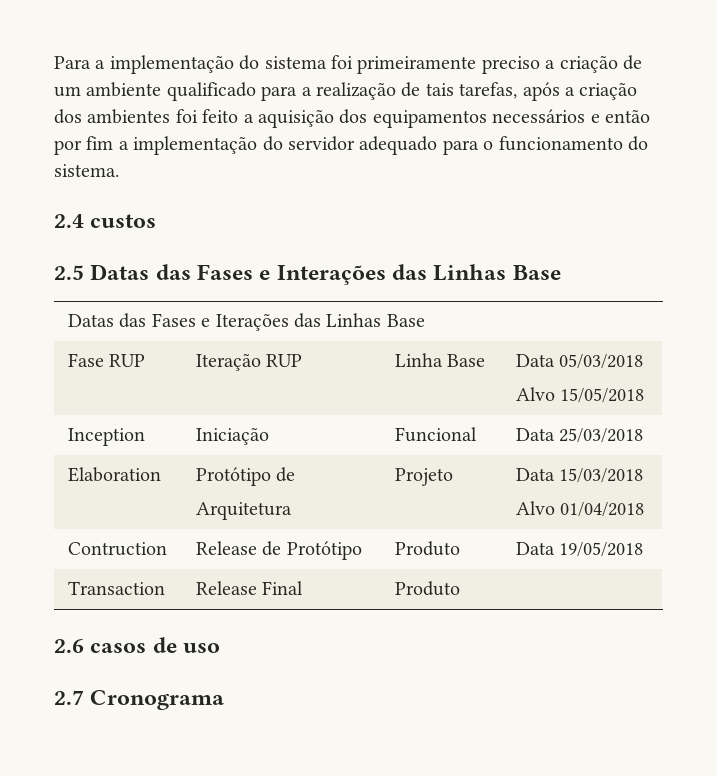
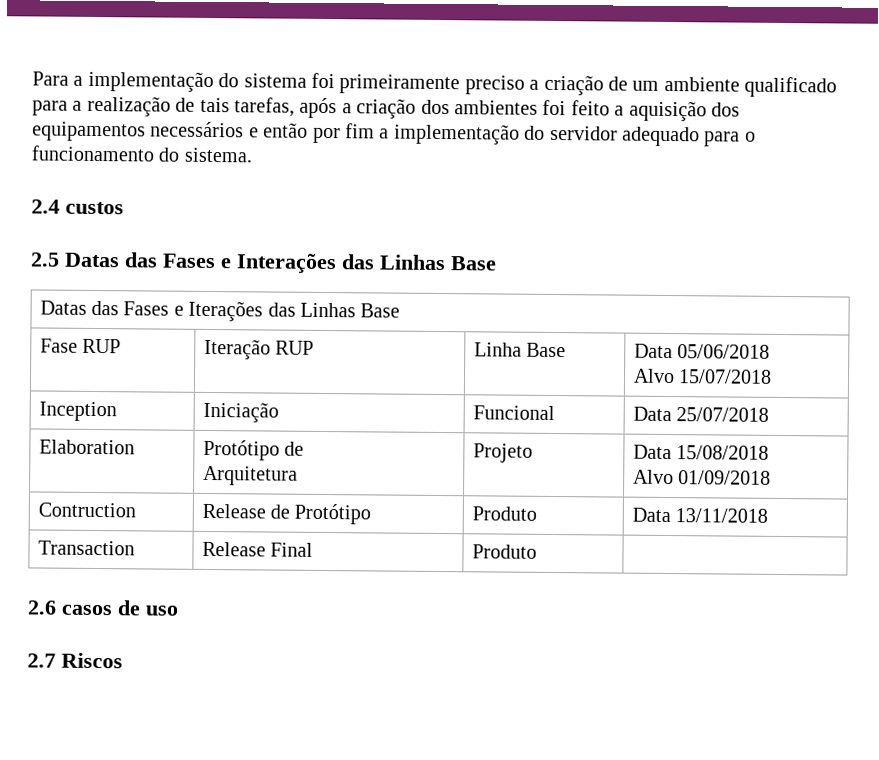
- Fase RUP | Iteração RUP | Linha Base | Data 05/03/2018
- Alvo 15/05/2018
+ Fase RUP | Iteração RUP | Linha Base | Data 05/06/2018
+ Alvo 15/07/2018
- Inception | Iniciação | Funcional | Data 25/03/2018
+ Inception | Iniciação | Funcional | Data 25/07/2018
  Elaboration | Protótipo de
- Arquitetura | Projeto | Data 15/03/2018
- Alvo 01/04/2018
+ Arquitetura | Projeto | Data 15/08/2018
+ Alvo 01/09/2018
- Contruction | Release de Protótipo | Produto | Data 19/05/2018
+ Contruction | Release de Protótipo | Produto | Data 13/11/2018
- 2.7 Cronograma
+ 2.7 Riscos

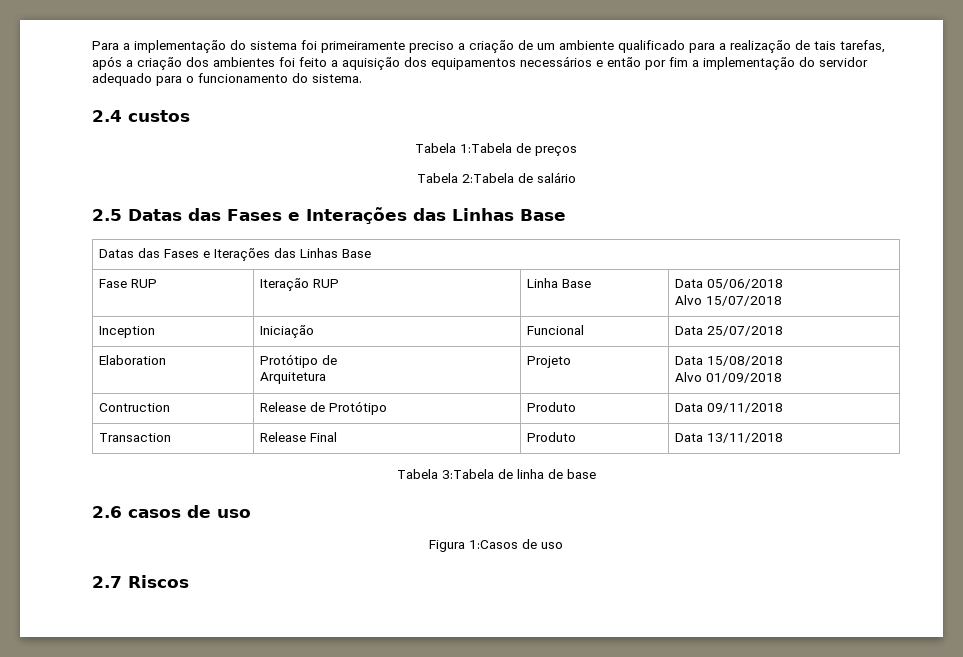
+ Tabela 1:Tabela de preços
+ Tabela 2:Tabela de salário
- Contruction | Release de Protótipo | Produto | Data 13/11/2018
+ Contruction | Release de Protótipo | Produto | Data 09/11/2018
- Transaction | Release Final | Produto |
+ Transaction | Release Final | Produto | Data 13/11/2018
+ Tabela 3:Tabela de linha de base
+ Figura 1:Casos de uso

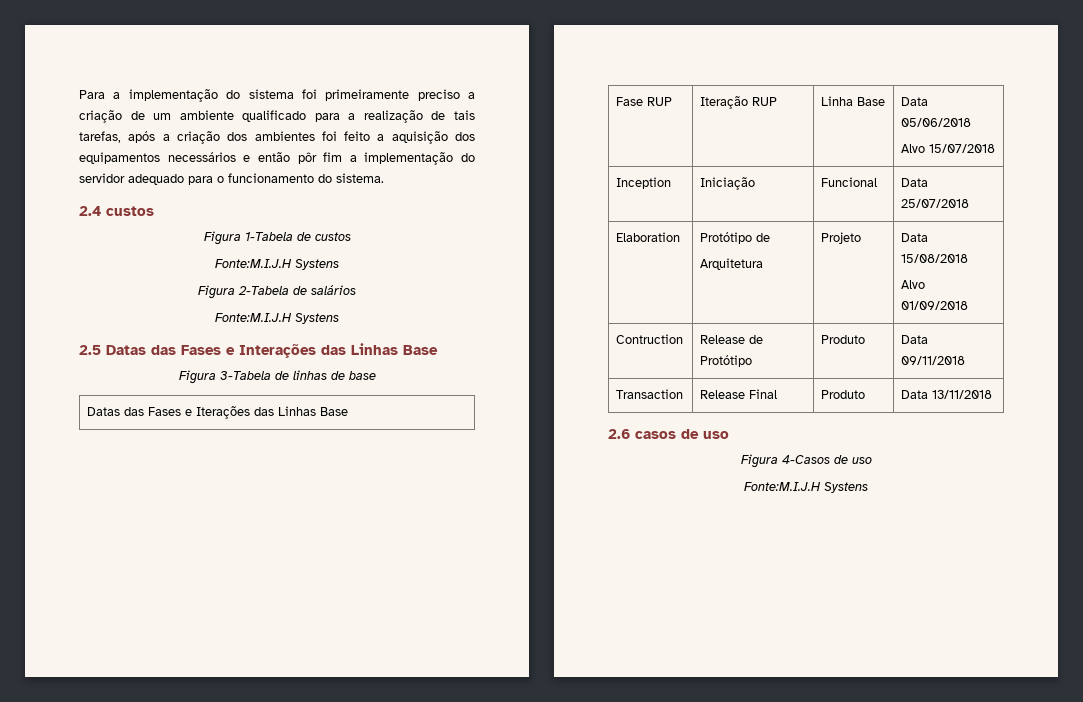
- Para a implementação do sistema foi primeiramente preciso a criação de um ambiente qualificado para a realização de tais tarefas, após a criação dos ambientes foi feito a aquisição dos equipamentos necessários e então por fim a implementação do servidor adequado para o funcionamento do sistema.
+ Para a implementação do sistema foi primeiramente preciso a criação de um ambiente qualificado para a realização de tais tarefas, após a criação dos ambientes foi feito a aquisição dos equipamentos necessários e então pôr fim a implementação do servidor adequado para o funcionamento do sistema.
- Tabela 1:Tabela de preços
- Tabela 2:Tabela de salário
+ Figura 1-Tabela de custos
+ Fonte:M.I.J.H Systens
+ Figura 2-Tabela de salários
+ Fonte:M.I.J.H Systens
+ Figura 3-Tabela de linhas de base
- Tabela 3:Tabela de linha de base
- Figura 1:Casos de uso
- 2.7 Riscos
+ Figura 4-Casos de uso
+ Fonte:M.I.J.H Systens

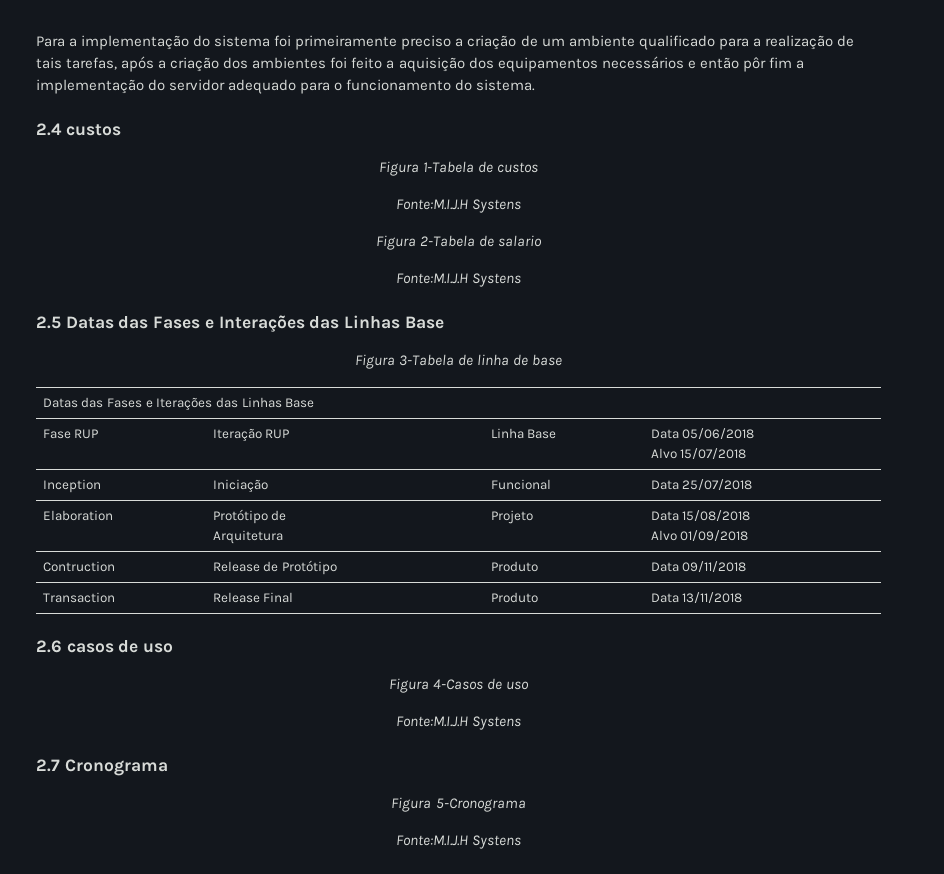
- Figura 2-Tabela de salários
+ Figura 2-Tabela de salario
- Figura 3-Tabela de linhas de base
+ Figura 3-Tabela de linha de base
+ 2.7 Cronograma
+ Figura 5-Cronograma
+ Fonte:M.I.J.H Systens

